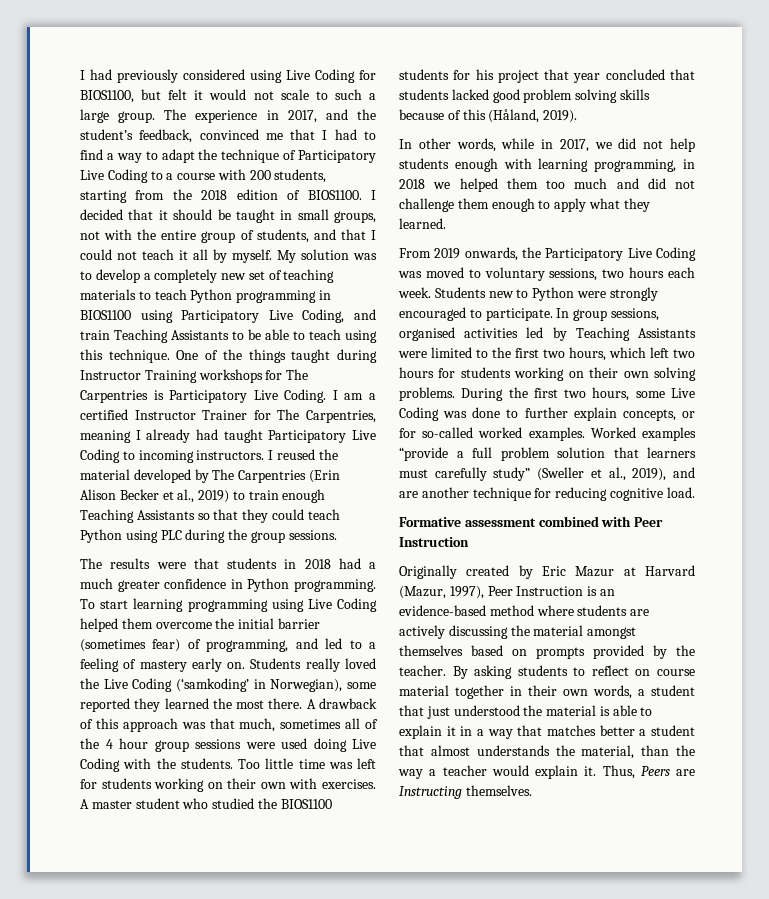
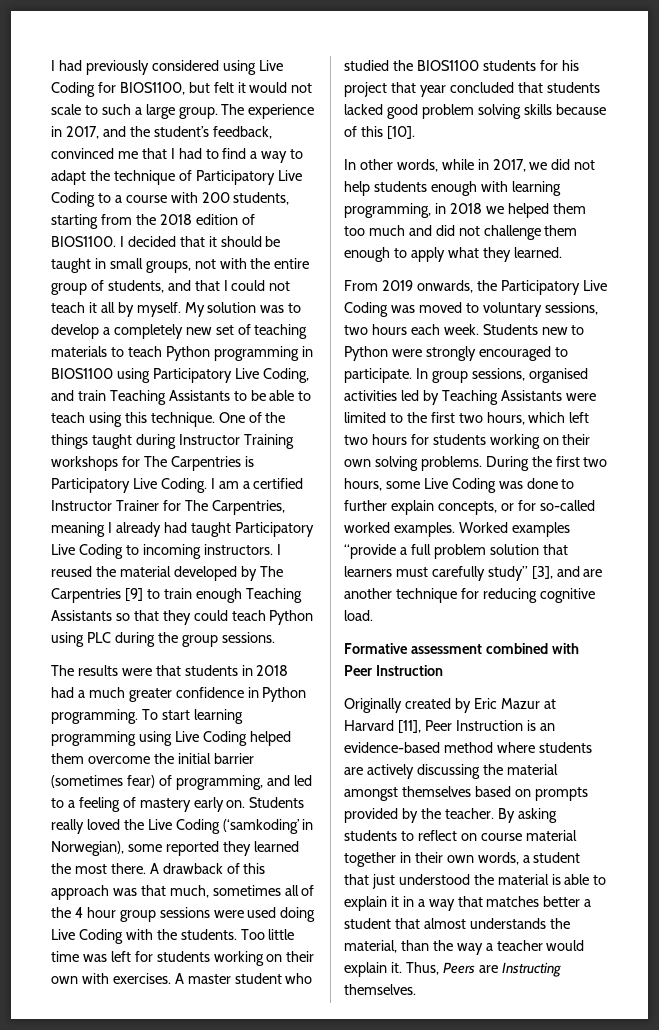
- I reused the material developed by The Carpentries (Erin Alison Becker et al., 2019) to train enough Teaching Assistants so that they could teach Python using PLC during the group sessions.
+ I reused the material developed by The Carpentries [9] to train enough Teaching Assistants so that they could teach Python using PLC during the group sessions.
- A master student who studied the BIOS1100 students for his project that year concluded that students lacked good problem solving skills because of this (Håland, 2019).
+ A master student who studied the BIOS1100 students for his project that year concluded that students lacked good problem solving skills because of this [10].
- Worked examples “provide a full problem solution that learners must carefully study” (Sweller et al., 2019), and are another technique for reducing cognitive load.
+ Worked examples “provide a full problem solution that learners must carefully study” [3], and are another technique for reducing cognitive load.
- Originally created by Eric Mazur at Harvard (Mazur, 1997), Peer Instruction is an evidence-based method where students are actively discussing the material amongst themselves based on prompts provided by the teacher.
+ Originally created by Eric Mazur at Harvard [11], Peer Instruction is an evidence-based method where students are actively discussing the material amongst themselves based on prompts provided by the teacher.

